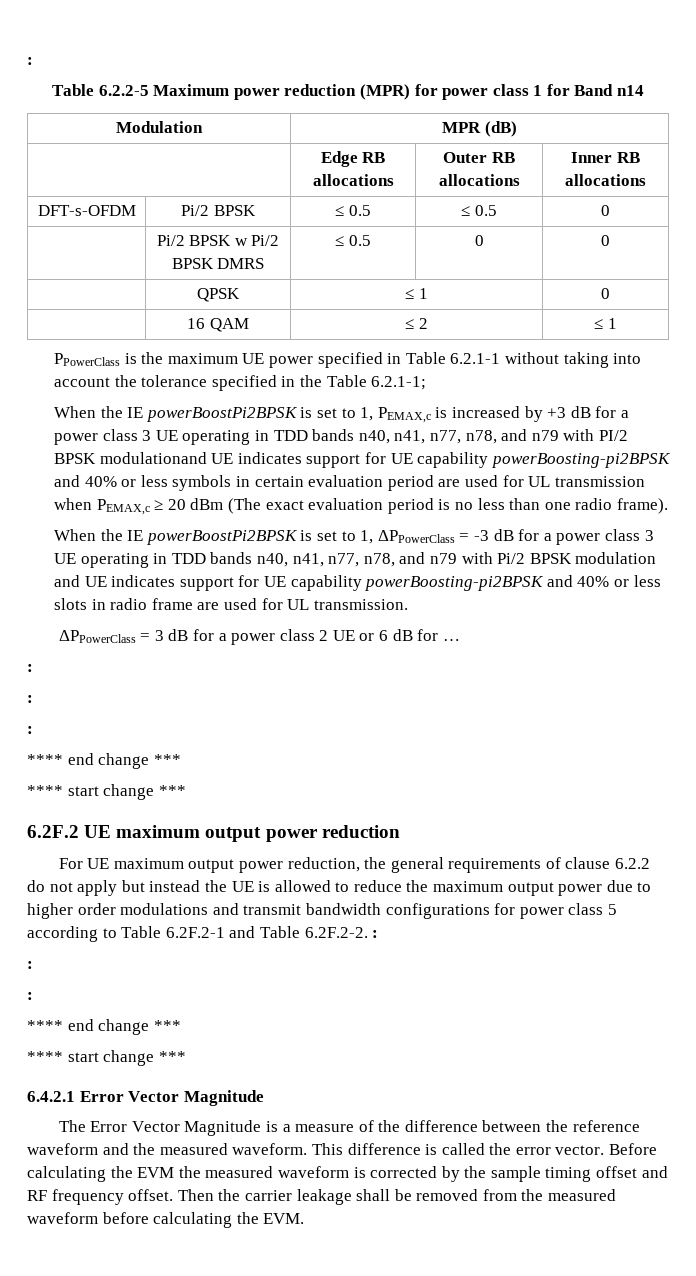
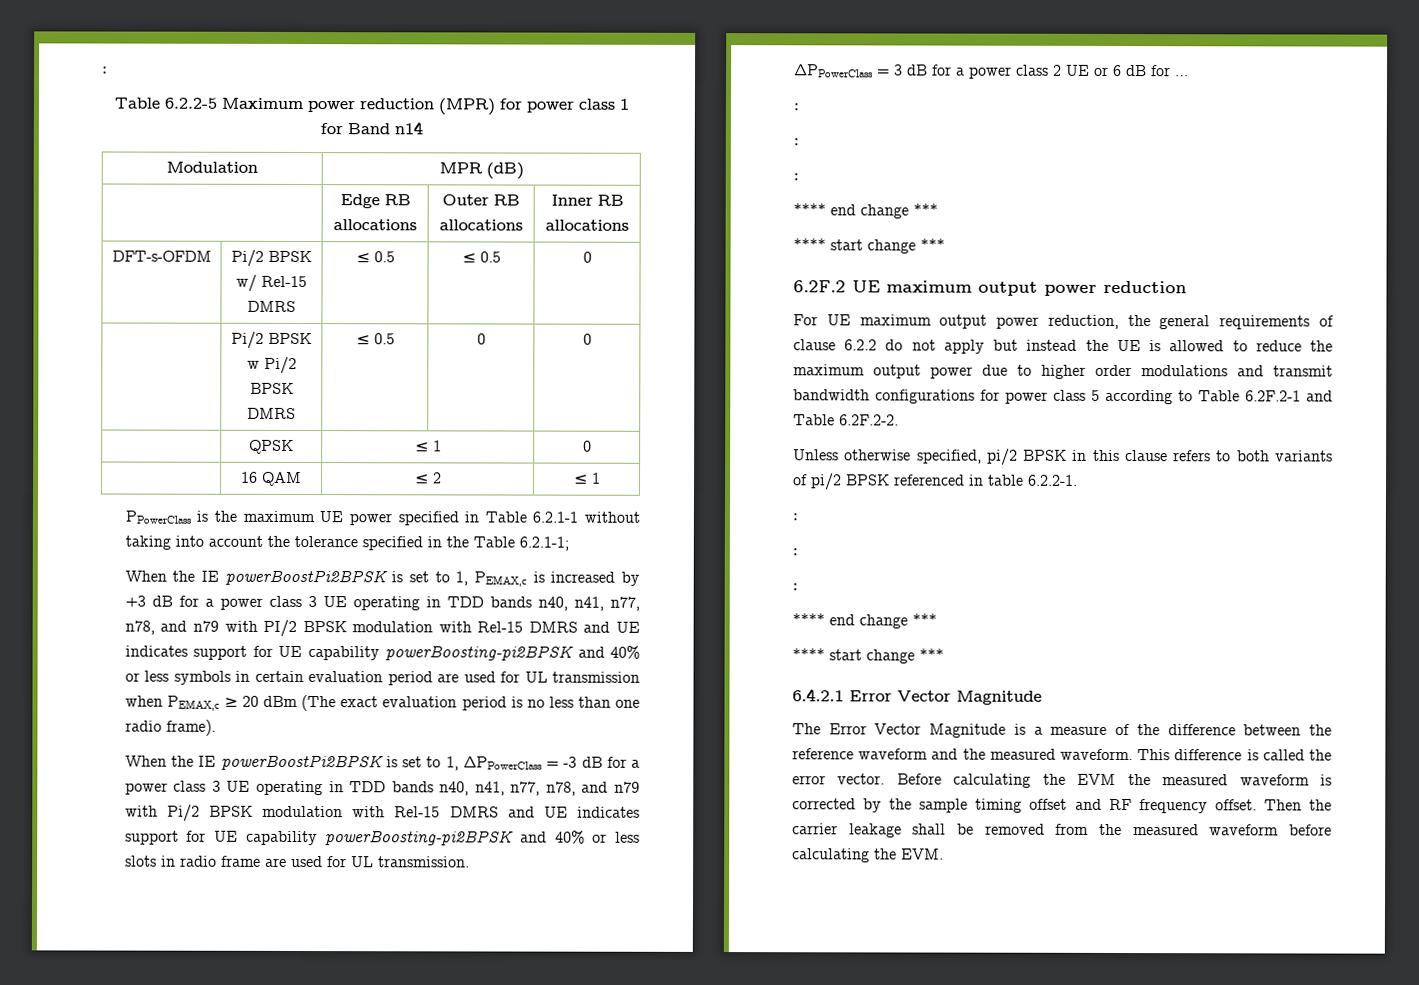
- DFT-s-OFDM | Pi/2 BPSK | ≤ 0.5 | ≤ 0.5 | 0
+ DFT-s-OFDM | Pi/2 BPSK w/ Rel-15 DMRS | ≤ 0.5 | ≤ 0.5 | 0
- When the IE powerBoostPi2BPSK is set to 1, PEMAX,c is increased by +3 dB for a power class 3 UE operating in TDD bands n40, n41, n77, n78, and n79 with PI/2 BPSK modulationand UE indicates support for UE capability powerBoosting-pi2BPSK and 40% or less symbols in certain evaluation period are used for UL transmission when PEMAX,c ≥ 20 dBm (The exact evaluation period is no less than one radio frame).
+ When the IE powerBoostPi2BPSK is set to 1, PEMAX,c is increased by +3 dB for a power class 3 UE operating in TDD bands n40, n41, n77, n78, and n79 with PI/2 BPSK modulation with Rel-15 DMRS and UE indicates support for UE capability powerBoosting-pi2BPSK and 40% or less symbols in certain evaluation period are used for UL transmission when PEMAX,c ≥ 20 dBm (The exact evaluation period is no less than one radio frame).
- When the IE powerBoostPi2BPSK is set to 1, ΔPPowerClass = -3 dB for a power class 3 UE operating in TDD bands n40, n41, n77, n78, and n79 with Pi/2 BPSK modulation and UE indicates support for UE capability powerBoosting-pi2BPSK and 40% or less slots in radio frame are used for UL transmission.
+ When the IE powerBoostPi2BPSK is set to 1, ΔPPowerClass = -3 dB for a power class 3 UE operating in TDD bands n40, n41, n77, n78, and n79 with Pi/2 BPSK modulation with Rel-15 DMRS and UE indicates support for UE capability powerBoosting-pi2BPSK and 40% or less slots in radio frame are used for UL transmission.
- For UE maximum output power reduction, the general requirements of clause 6.2.2 do not apply but instead the UE is allowed to reduce the maximum output power due to higher order modulations and transmit bandwidth configurations for power class 5 according to Table 6.2F.2-1 and Table 6.2F.2-2. :
+ For UE maximum output power reduction, the general requirements of clause 6.2.2 do not apply but instead the UE is allowed to reduce the maximum output power due to higher order modulations and transmit bandwidth configurations for power class 5 according to Table 6.2F.2-1 and Table 6.2F.2-2.
+ Unless otherwise specified, pi/2 BPSK in this clause refers to both variants of pi/2 BPSK referenced in table 6.2.2-1.
+ :

